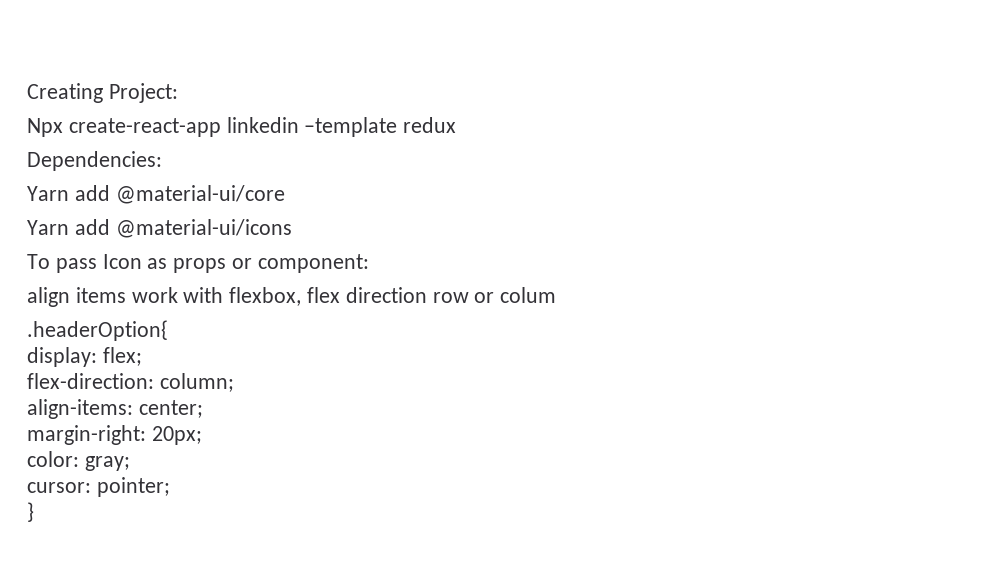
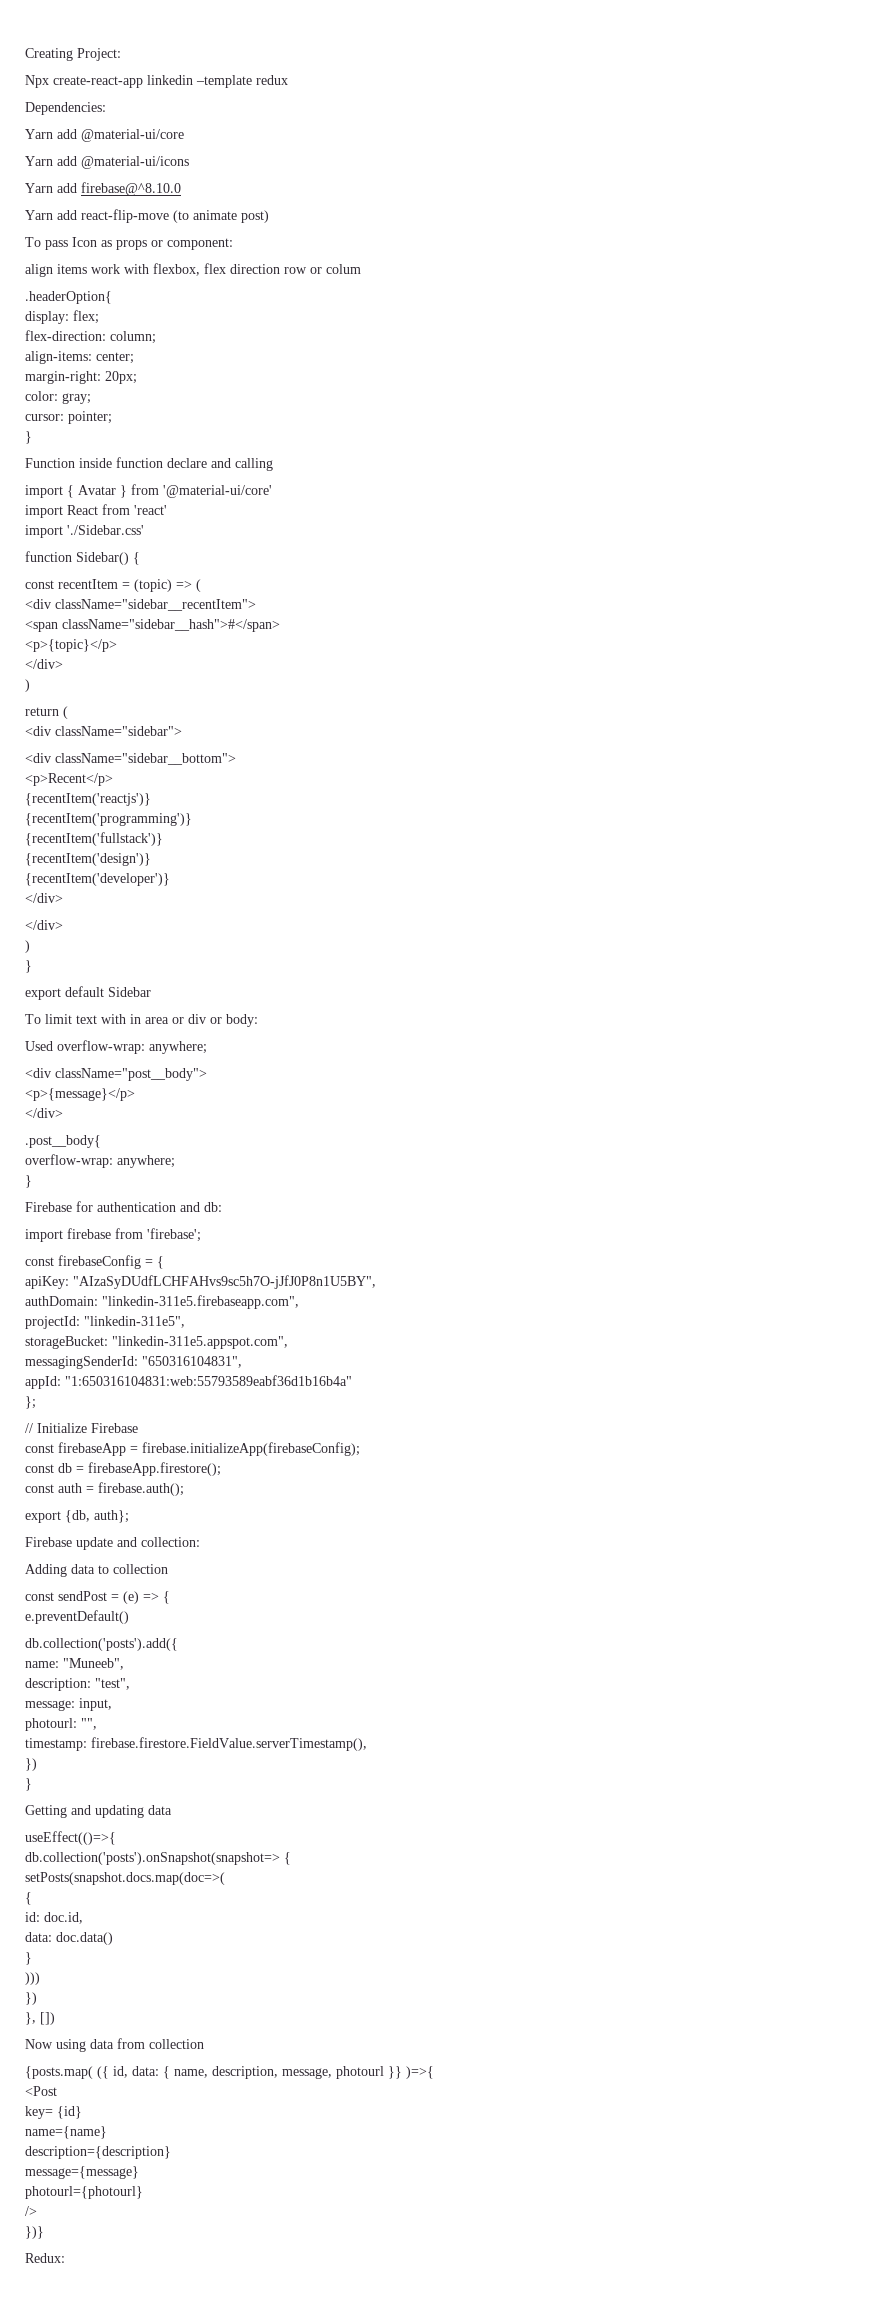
+ Yarn add firebase@^8.10.0
+ Yarn add react-flip-move (to animate post)
+ Function inside function declare and calling
+ import { Avatar } from '@material-ui/core'
+ import React from 'react'
+ import './Sidebar.css'
+ function Sidebar() {
+ const recentItem = (topic) => (
+ <div className="sidebar__recentItem">
+ <span className="sidebar__hash">#</span>
+ <p>{topic}</p>
+ </div>
+ )
+ return (
+ <div className="sidebar">
+ <div className="sidebar__bottom">
+ <p>Recent</p>
+ {recentItem('reactjs')}
+ {recentItem('programming')}
+ {recentItem('fullstack')}
+ {recentItem('design')}
+ {recentItem('developer')}
+ </div>
+ </div>
+ )
+ }
+ export default Sidebar
+ To limit text with in area or div or body:
+ Used overflow-wrap: anywhere;
+ <div className="post__body">
+ <p>{message}</p>
+ </div>
+ .post__body{
+ overflow-wrap: anywhere;
+ }
+ Firebase for authentication and db:
+ import firebase from 'firebase';
+ const firebaseConfig = {
+ apiKey: "AIzaSyDUdfLCHFAHvs9sc5h7O-jJfJ0P8n1U5BY",
+ authDomain: "linkedin-311e5.firebaseapp.com",
+ projectId: "linkedin-311e5",
+ storageBucket: "linkedin-311e5.appspot.com",
+ messagingSenderId: "650316104831",
+ appId: "1:650316104831:web:55793589eabf36d1b16b4a"
+ };
+ // Initialize Firebase
+ const firebaseApp = firebase.initializeApp(firebaseConfig);
+ const db = firebaseApp.firestore();
+ const auth = firebase.auth();
+ export {db, auth};
+ Firebase update and collection:
+ Adding data to collection
+ const sendPost = (e) => {
+ e.preventDefault()
+ db.collection('posts').add({
+ name: "Muneeb",
+ description: "test",
+ message: input,
+ photourl: "",
+ timestamp: firebase.firestore.FieldValue.serverTimestamp(),
+ })
+ }
+ Getting and updating data
+ useEffect(()=>{
+ db.collection('posts').onSnapshot(snapshot=> {
+ setPosts(snapshot.docs.map(doc=>(
+ {
+ id: doc.id,
+ data: doc.data()
+ }
+ )))
+ })
+ }, [])
+ Now using data from collection
+ {posts.map( ({ id, data: { name, description, message, photourl }} )=>{
+ <Post
+ key= {id}
+ name={name}
+ description={description}
+ message={message}
+ photourl={photourl}
+ />
+ })}
+ Redux:

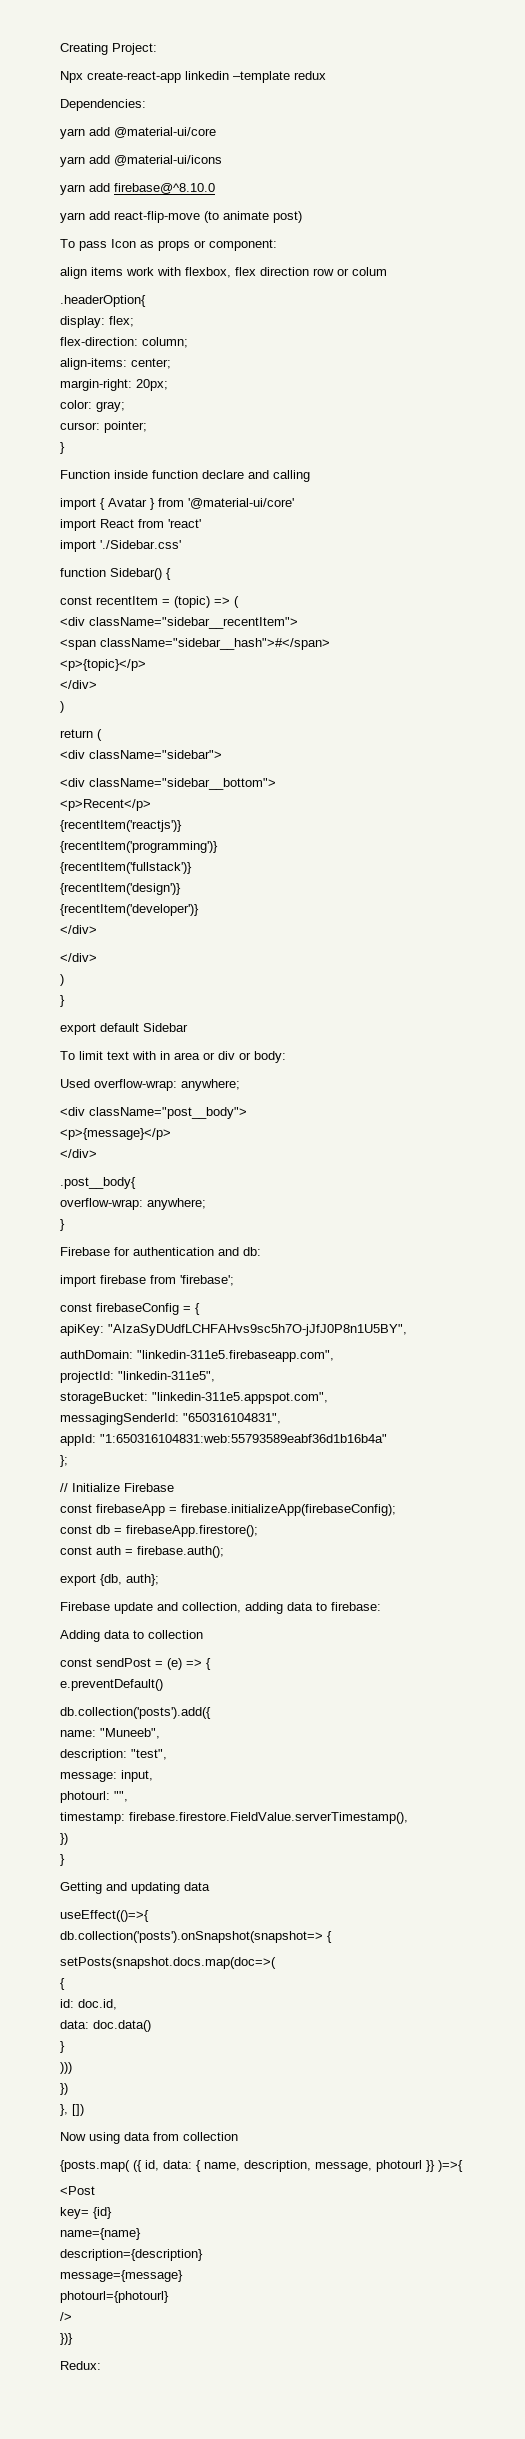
- Yarn add @material-ui/core
+ yarn add @material-ui/core
- Yarn add @material-ui/icons
+ yarn add @material-ui/icons
- Yarn add firebase@^8.10.0
+ yarn add firebase@^8.10.0
- Yarn add react-flip-move (to animate post)
+ yarn add react-flip-move (to animate post)
- Firebase update and collection:
+ Firebase update and collection, adding data to firebase:

